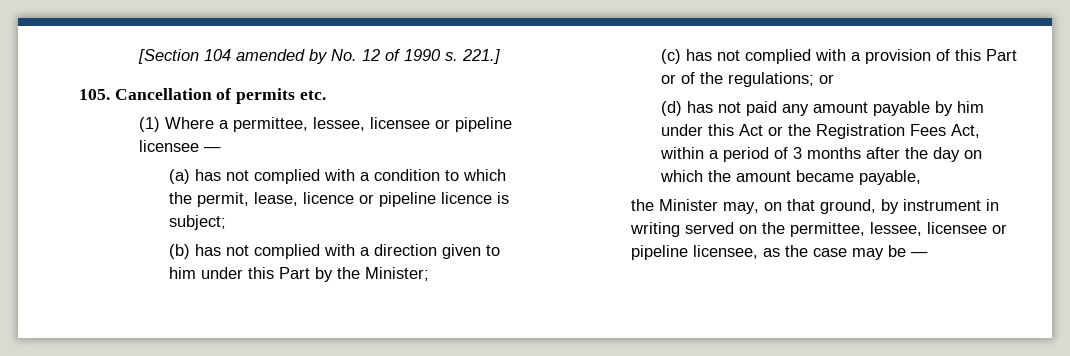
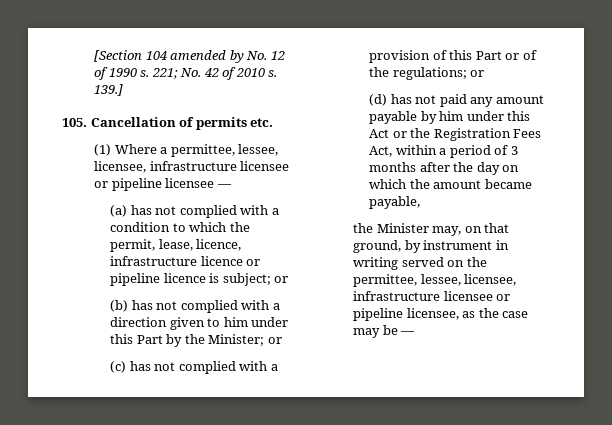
- 221.]
+ 221; No. 42 of 2010 s. 139.]
- (1) Where a permittee, lessee, licensee or pipeline licensee —
+ (1) Where a permittee, lessee, licensee, infrastructure licensee or pipeline licensee —
- (a) has not complied with a condition to which the permit, lease, licence or pipeline licence is subject;
+ (a) has not complied with a condition to which the permit, lease, licence, infrastructure licence or pipeline licence is subject; or
- (b) has not complied with a direction given to him under this Part by the Minister;
+ (b) has not complied with a direction given to him under this Part by the Minister; or
- the Minister may, on that ground, by instrument in writing served on the permittee, lessee, licensee or pipeline licensee, as the case may be —
+ the Minister may, on that ground, by instrument in writing served on the permittee, lessee, licensee, infrastructure licensee or pipeline licensee, as the case may be —

